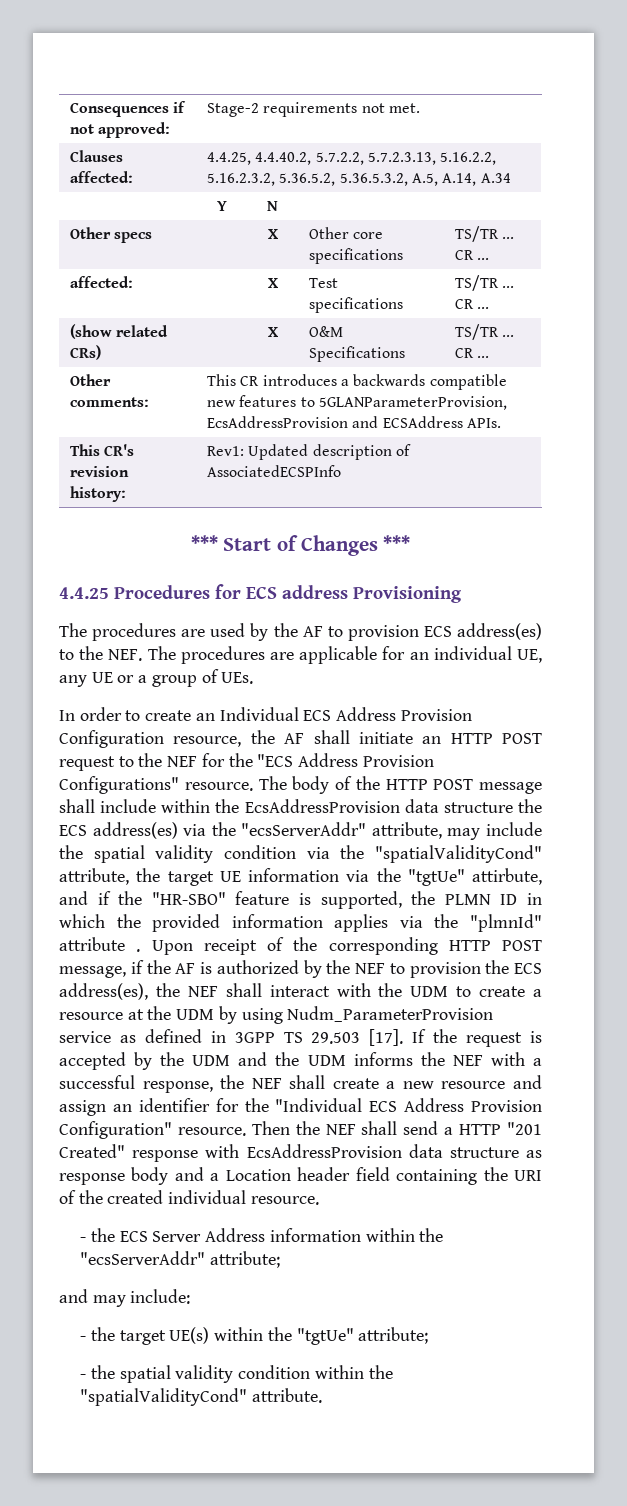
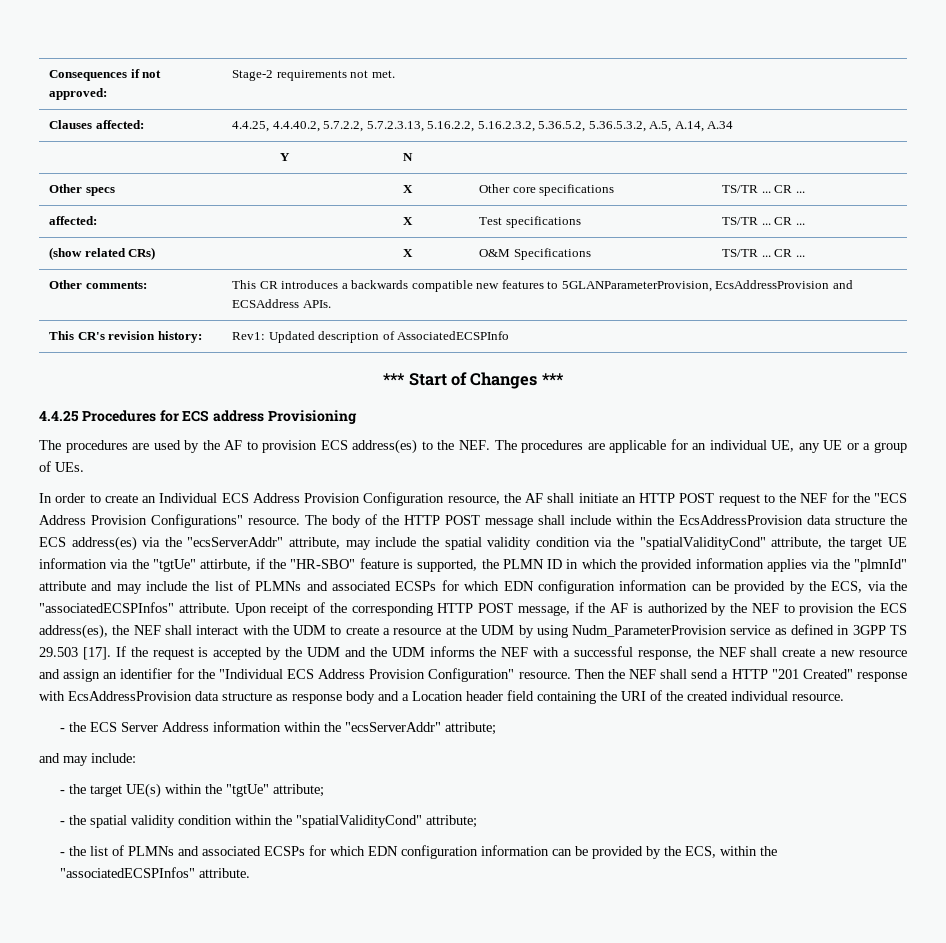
- The body of the HTTP POST message shall include within the EcsAddressProvision data structure the ECS address(es) via the "ecsServerAddr" attribute, may include the spatial validity condition via the "spatialValidityCond" attribute, the target UE information via the "tgtUe" attirbute, and if the "HR-SBO" feature is supported, the PLMN ID in which the provided information applies via the "plmnId" attribute .
+ The body of the HTTP POST message shall include within the EcsAddressProvision data structure the ECS address(es) via the "ecsServerAddr" attribute, may include the spatial validity condition via the "spatialValidityCond" attribute, the target UE information via the "tgtUe" attirbute, if the "HR-SBO" feature is supported, the PLMN ID in which the provided information applies via the "plmnId" attribute and may include the list of PLMNs and associated ECSPs for which EDN configuration information can be provided by the ECS, via the "associatedECSPInfos" attribute.
- - the spatial validity condition within the "spatialValidityCond" attribute.
+ - the spatial validity condition within the "spatialValidityCond" attribute;
+ - the list of PLMNs and associated ECSPs for which EDN configuration information can be provided by the ECS, within the "associatedECSPInfos" attribute.

